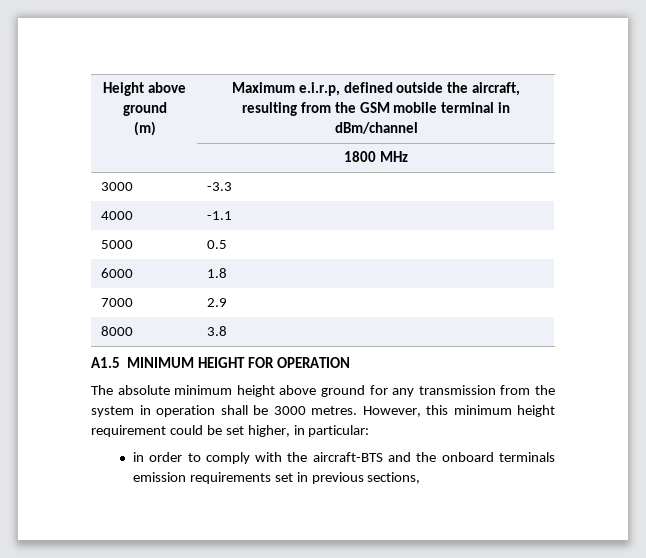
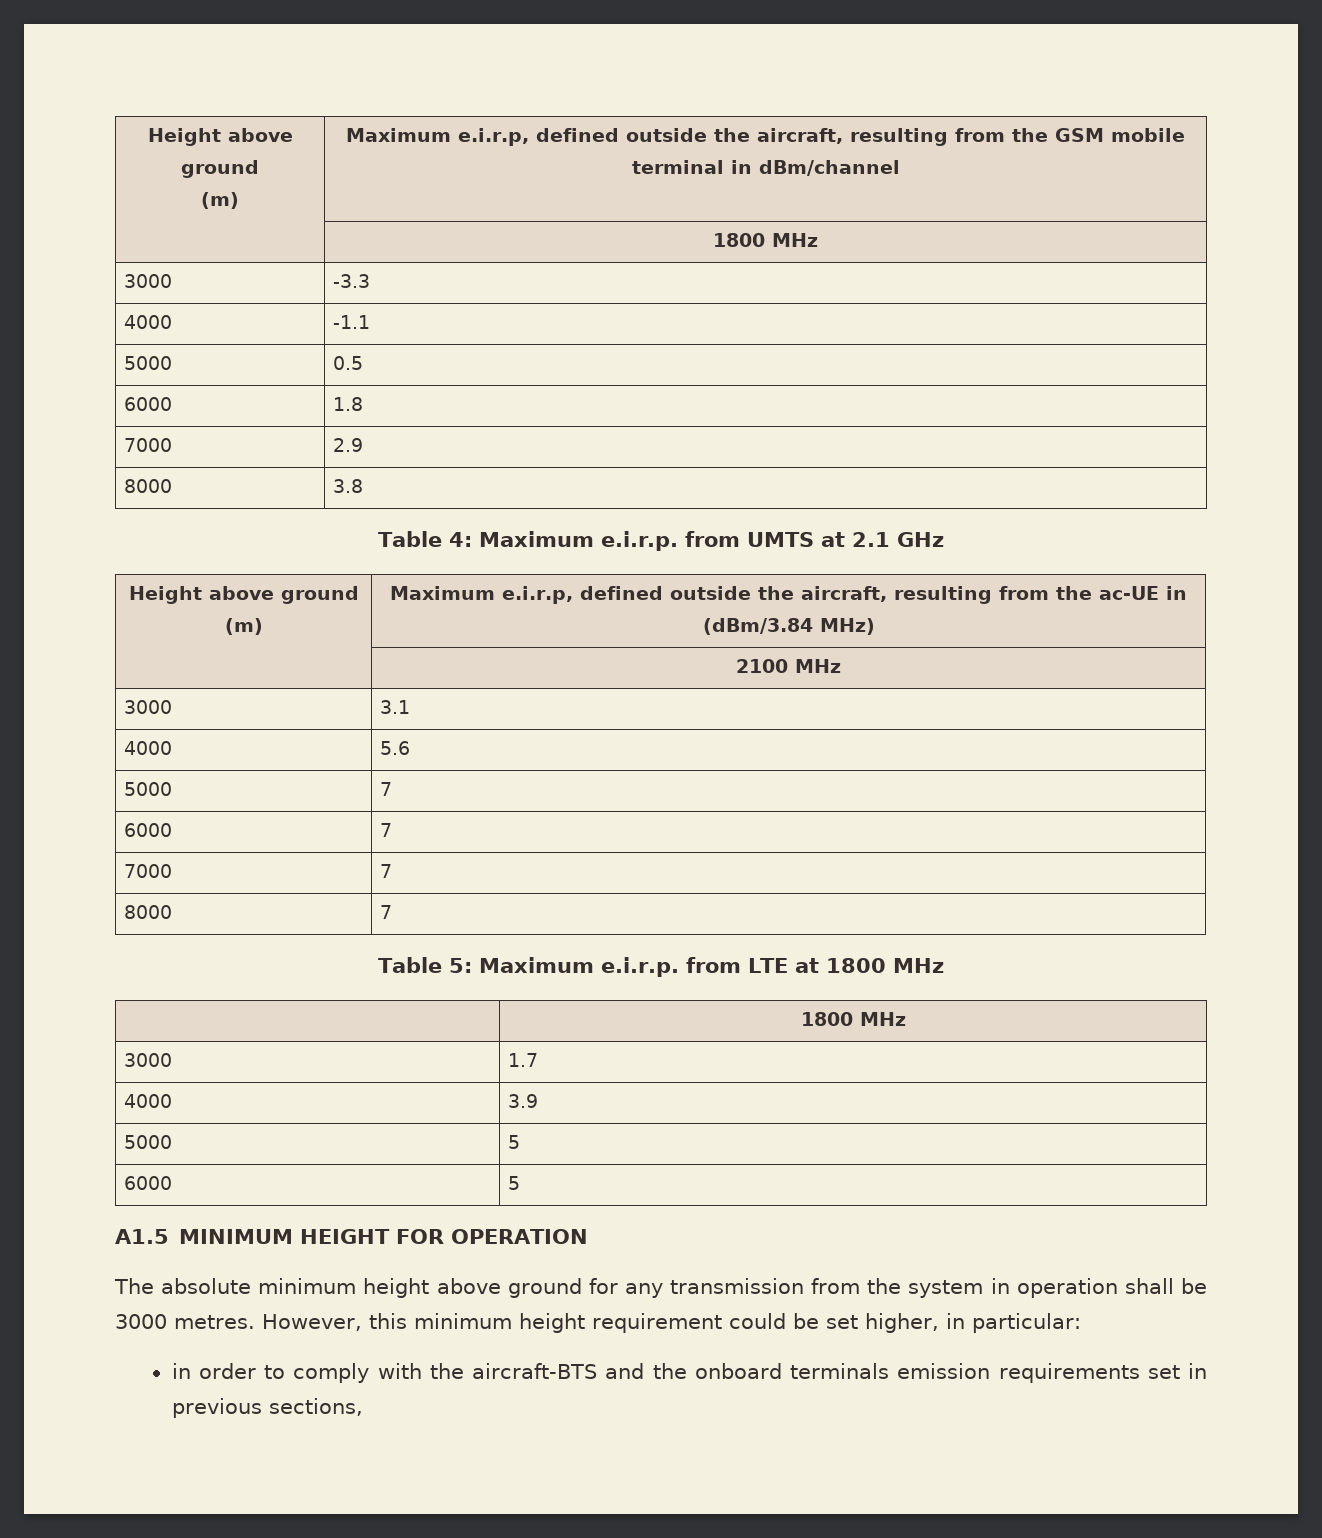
+ Table 4: Maximum e.i.r.p. from UMTS at 2.1 GHz
+ Height above ground (m) | Maximum e.i.r.p, defined outside the aircraft, resulting from the ac-UE in (dBm/3.84 MHz)
+ | 2100 MHz
+ 3000 | 3.1
+ 4000 | 5.6
+ 5000 | 7
+ 6000 | 7
+ 7000 | 7
+ 8000 | 7
+ Table 5: Maximum e.i.r.p. from LTE at 1800 MHz
+ | 1800 MHz
+ 3000 | 1.7
+ 4000 | 3.9
+ 5000 | 5
+ 6000 | 5

